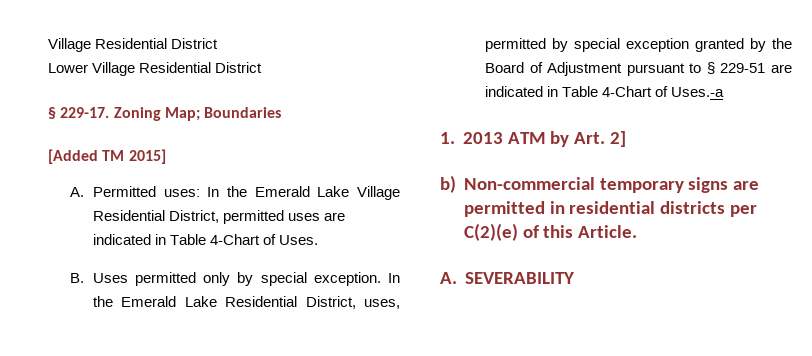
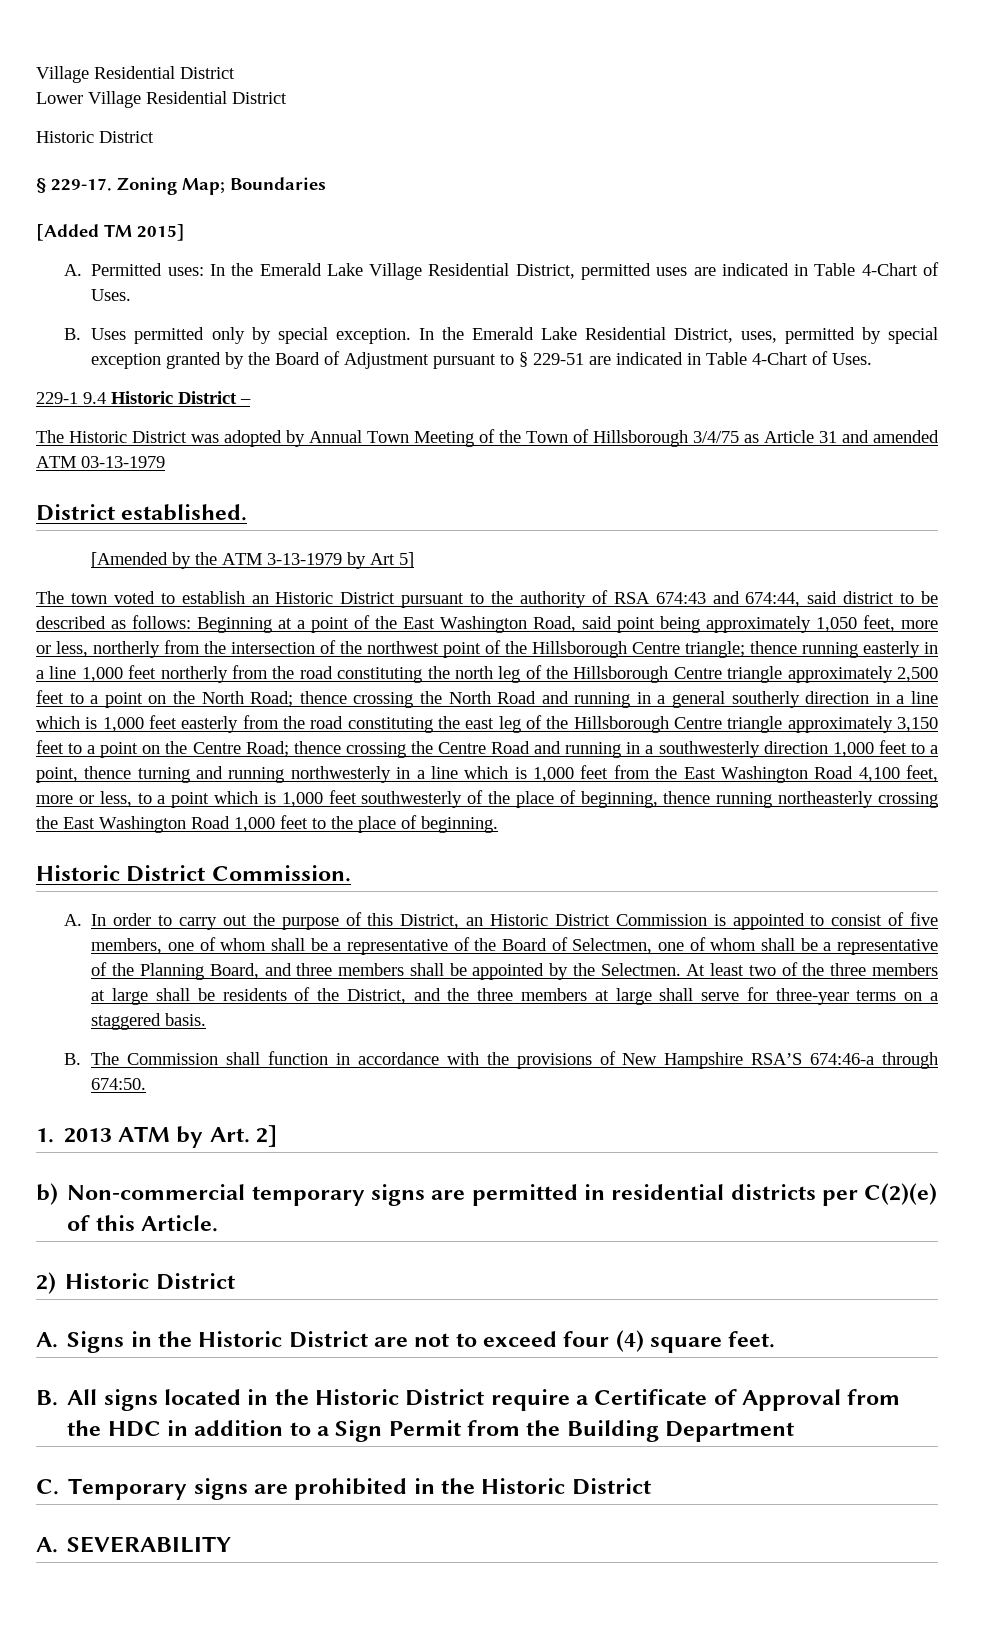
  Lower Village Residential District
+ Historic District
- In the Emerald Lake Residential District, uses, permitted by special exception granted by the Board of Adjustment pursuant to § 229-51 are indicated in Table 4-Chart of Uses.-a
+ In the Emerald Lake Residential District, uses, permitted by special exception granted by the Board of Adjustment pursuant to § 229-51 are indicated in Table 4-Chart of Uses.
+ 229-1 9.4 Historic District –
+ The Historic District was adopted by Annual Town Meeting of the Town of Hillsborough 3/4/75 as Article 31 and amended ATM 03-13-1979
+ District established.
+ [Amended by the ATM 3-13-1979 by Art 5]
+ The town voted to establish an Historic District pursuant to the authority of RSA 674:43 and 674:44, said district to be described as follows: Beginning at a point of the East Washington Road, said point being approximately 1,050 feet, more or less, northerly from the intersection of the northwest point of the Hillsborough Centre triangle; thence running easterly in a line 1,000 feet northerly from the road constituting the north leg of the Hillsborough Centre triangle approximately 2,500 feet to a point on the North Road; thence crossing the North Road and running in a general southerly direction in a line which is 1,000 feet easterly from the road constituting the east leg of the Hillsborough Centre triangle approximately 3,150 feet to a point on the Centre Road; thence crossing the Centre Road and running in a southwesterly direction 1,000 feet to a point, thence turning and running northwesterly in a line which is 1,000 feet from the East Washington Road 4,100 feet, more or less, to a point which is 1,000 feet southwesterly of the place of beginning, thence running northeasterly crossing the East Washington Road 1,000 feet to the place of beginning.
+ Historic District Commission.
+ A. In order to carry out the purpose of this District, an Historic District Commission is appointed to consist of five members, one of whom shall be a representative of the Board of Selectmen, one of whom shall be a representative of the Planning Board, and three members shall be appointed by the Selectmen. At least two of the three members at large shall be residents of the District, and the three members at large shall serve for three-year terms on a staggered basis.
+ B. The Commission shall function in accordance with the provisions of New Hampshire RSA’S 674:46-a through 674:50.
+ 2) Historic District
+ A. Signs in the Historic District are not to exceed four (4) square feet.
+ B. All signs located in the Historic District require a Certificate of Approval from the HDC in addition to a Sign Permit from the Building Department
+ C. Temporary signs are prohibited in the Historic District

